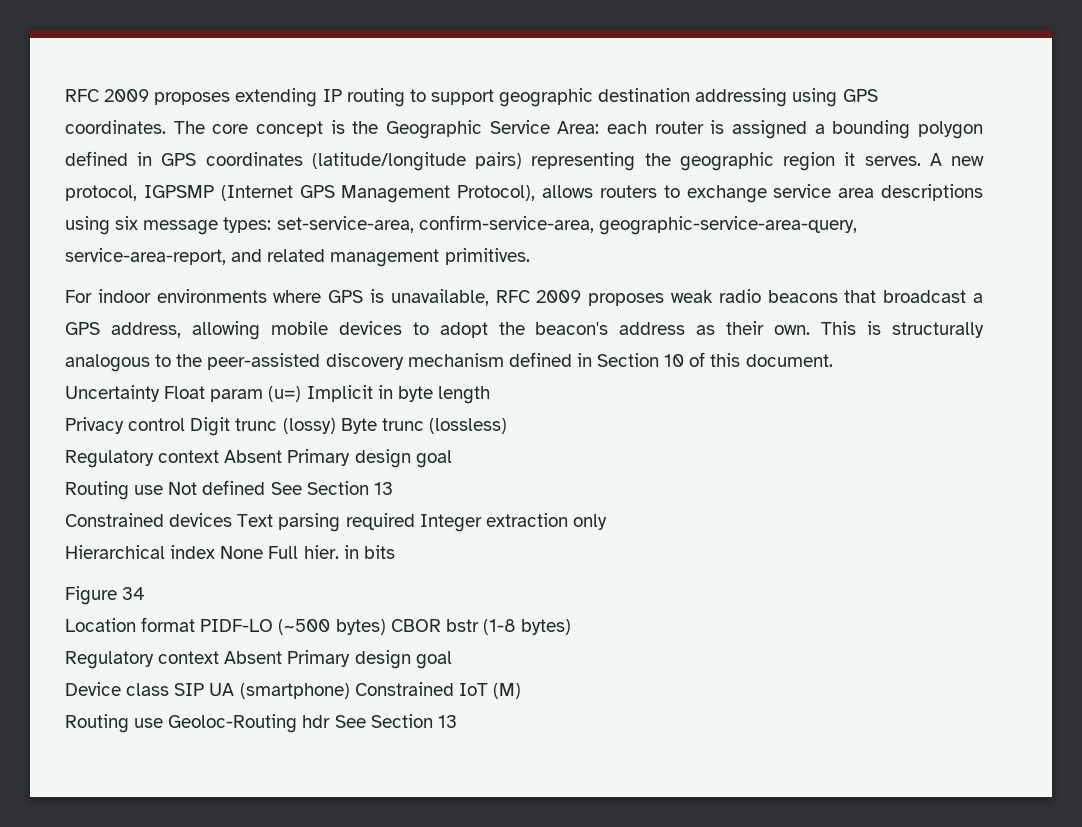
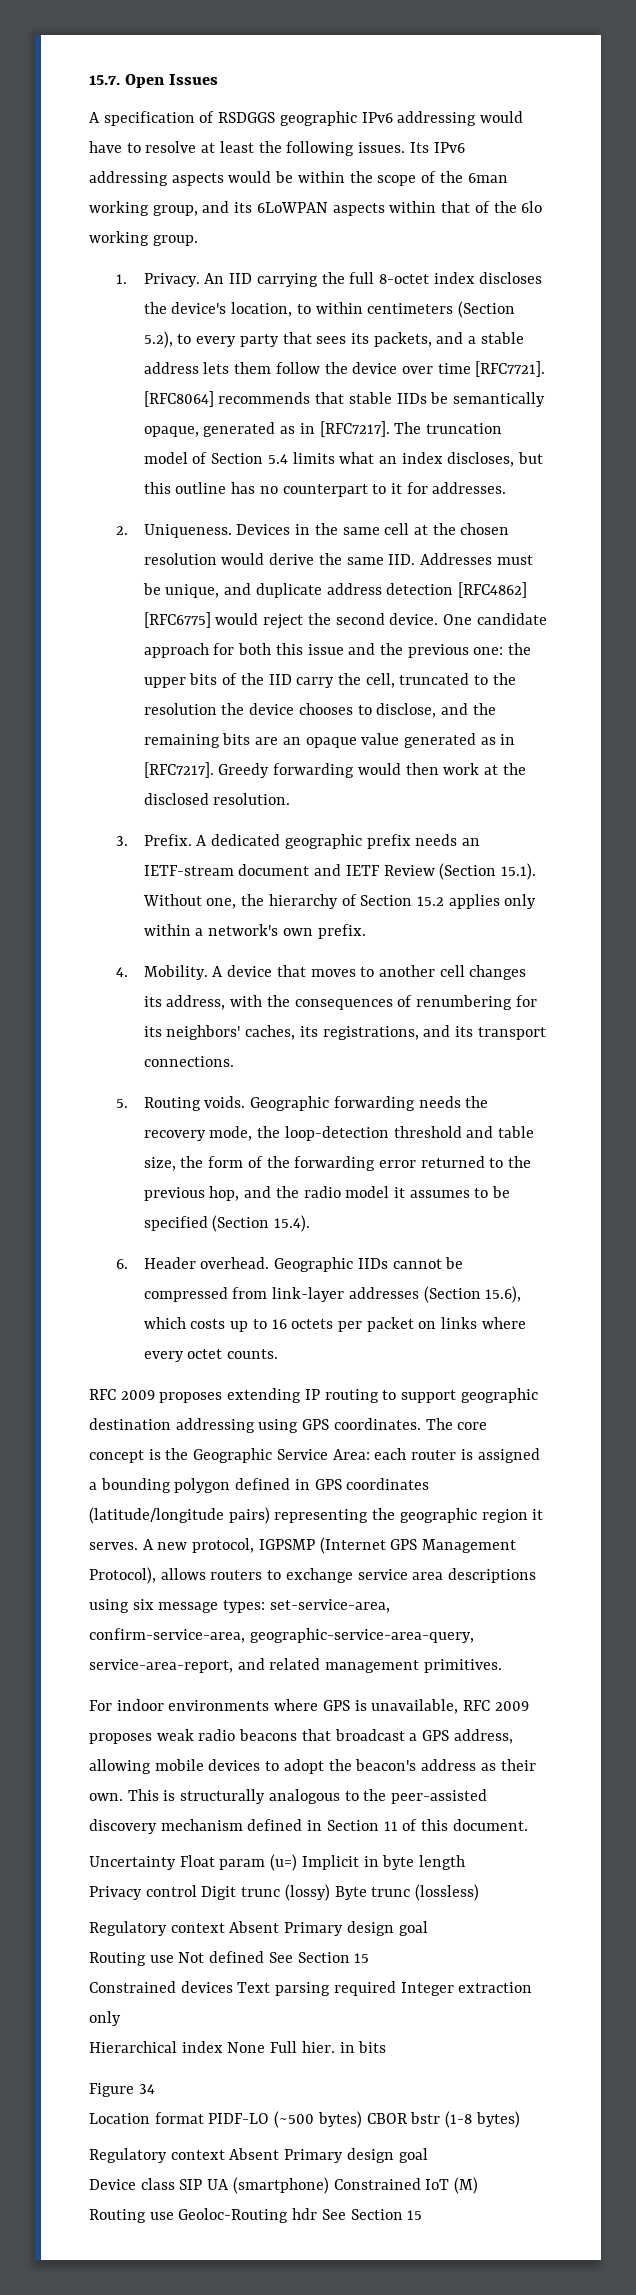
+ 15.7. Open Issues
+ A specification of RSDGGS geographic IPv6 addressing would have to resolve at least the following issues. Its IPv6 addressing aspects would be within the scope of the 6man working group, and its 6LoWPAN aspects within that of the 6lo working group.
+ 1. Privacy. An IID carrying the full 8-octet index discloses the device's location, to within centimeters (Section 5.2), to every party that sees its packets, and a stable address lets them follow the device over time [RFC7721]. [RFC8064] recommends that stable IIDs be semantically opaque, generated as in [RFC7217]. The truncation model of Section 5.4 limits what an index discloses, but this outline has no counterpart to it for addresses.
+ 2. Uniqueness. Devices in the same cell at the chosen resolution would derive the same IID. Addresses must be unique, and duplicate address detection [RFC4862] [RFC6775] would reject the second device. One candidate approach for both this issue and the previous one: the upper bits of the IID carry the cell, truncated to the resolution the device chooses to disclose, and the remaining bits are an opaque value generated as in [RFC7217]. Greedy forwarding would then work at the disclosed resolution.
+ 3. Prefix. A dedicated geographic prefix needs an IETF-stream document and IETF Review (Section 15.1). Without one, the hierarchy of Section 15.2 applies only within a network's own prefix.
+ 4. Mobility. A device that moves to another cell changes its address, with the consequences of renumbering for its neighbors' caches, its registrations, and its transport connections.
+ 5. Routing voids. Geographic forwarding needs the recovery mode, the loop-detection threshold and table size, the form of the forwarding error returned to the previous hop, and the radio model it assumes to be specified (Section 15.4).
+ 6. Header overhead. Geographic IIDs cannot be compressed from link-layer addresses (Section 15.6), which costs up to 16 octets per packet on links where every octet counts.
- This is structurally analogous to the peer-assisted discovery mechanism defined in Section 10 of this document.
+ This is structurally analogous to the peer-assisted discovery mechanism defined in Section 11 of this document.
- Routing use Not defined See Section 13
+ Routing use Not defined See Section 15
- Routing use Geoloc-Routing hdr See Section 13
+ Routing use Geoloc-Routing hdr See Section 15

